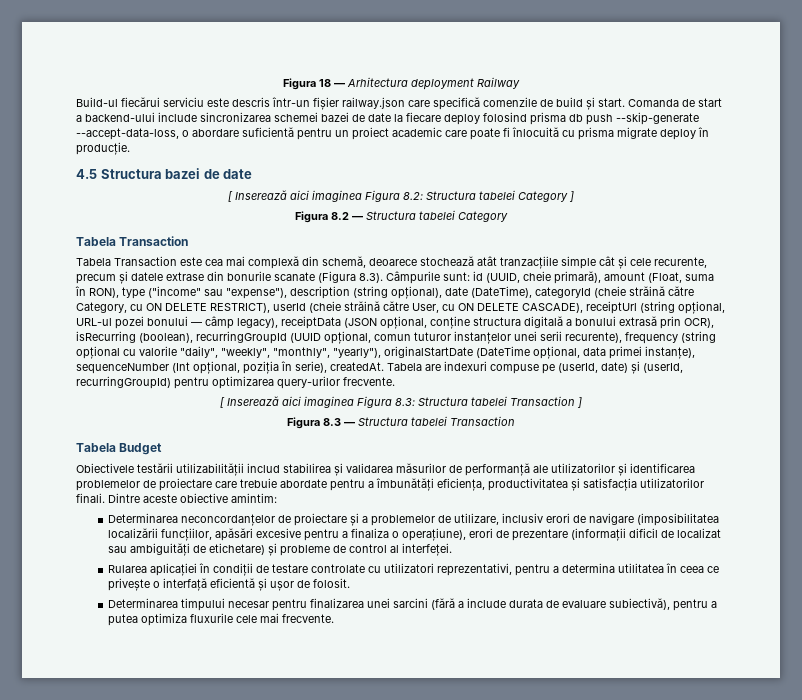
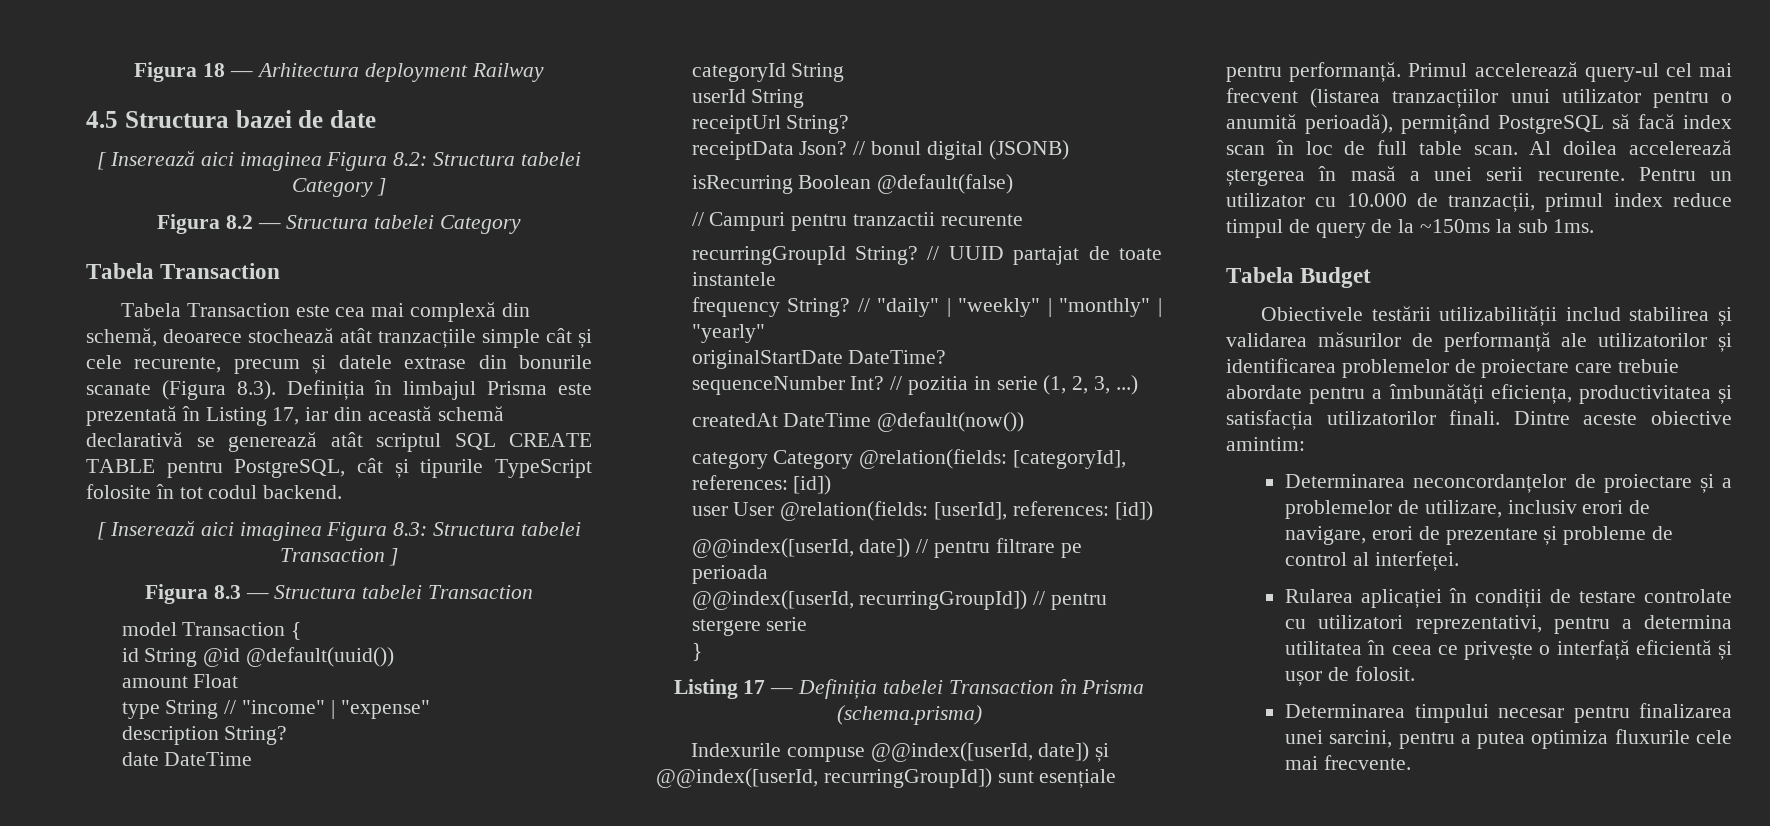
- Build-ul fiecărui serviciu este descris într-un fișier railway.json care specifică comenzile de build și start. Comanda de start a backend-ului include sincronizarea schemei bazei de date la fiecare deploy folosind prisma db push --skip-generate --accept-data-loss, o abordare suficientă pentru un proiect academic care poate fi înlocuită cu prisma migrate deploy în producție.
- Tabela Transaction este cea mai complexă din schemă, deoarece stochează atât tranzacțiile simple cât și cele recurente, precum și datele extrase din bonurile scanate (Figura 8.3). Câmpurile sunt: id (UUID, cheie primară), amount (Float, suma în RON), type ("income" sau "expense"), description (string opțional), date (DateTime), categoryId (cheie străină către Category, cu ON DELETE RESTRICT), userId (cheie străină către User, cu ON DELETE CASCADE), receiptUrl (string opțional, URL-ul pozei bonului — câmp legacy), receiptData (JSON opțional, conține structura digitală a bonului extrasă prin OCR), isRecurring (boolean), recurringGroupId (UUID opțional, comun tuturor instanțelor unei serii recurente), frequency (string opțional cu valorile "daily", "weekly", "monthly", "yearly"), originalStartDate (DateTime opțional, data primei instanțe), sequenceNumber (Int opțional, poziția în serie), createdAt. Tabela are indexuri compuse pe (userId, date) și (userId, recurringGroupId) pentru optimizarea query-urilor frecvente.
+ Tabela Transaction este cea mai complexă din schemă, deoarece stochează atât tranzacțiile simple cât și cele recurente, precum și datele extrase din bonurile scanate (Figura 8.3). Definiția în limbajul Prisma este prezentată în Listing 17, iar din această schemă declarativă se generează atât scriptul SQL CREATE TABLE pentru PostgreSQL, cât și tipurile TypeScript folosite în tot codul backend.
+ model Transaction {
+ id String @id @default(uuid())
+ amount Float
+ type String // "income" | "expense"
+ description String?
+ date DateTime
+ categoryId String
+ userId String
+ receiptUrl String?
+ receiptData Json? // bonul digital (JSONB)
+ isRecurring Boolean @default(false)
+ // Campuri pentru tranzactii recurente
+ recurringGroupId String? // UUID partajat de toate instantele
+ frequency String? // "daily" | "weekly" | "monthly" | "yearly"
+ originalStartDate DateTime?
+ sequenceNumber Int? // pozitia in serie (1, 2, 3, ...)
+ createdAt DateTime @default(now())
+ category Category @relation(fields: [categoryId], references: [id])
+ user User @relation(fields: [userId], references: [id])
+ @@index([userId, date]) // pentru filtrare pe perioada
+ @@index([userId, recurringGroupId]) // pentru stergere serie
+ }
+ Listing 17 — Definiția tabelei Transaction în Prisma (schema.prisma)
+ Indexurile compuse @@index([userId, date]) și @@index([userId, recurringGroupId]) sunt esențiale pentru performanță. Primul accelerează query-ul cel mai frecvent (listarea tranzacțiilor unui utilizator pentru o anumită perioadă), permițând PostgreSQL să facă index scan în loc de full table scan. Al doilea accelerează ștergerea în masă a unei serii recurente. Pentru un utilizator cu 10.000 de tranzacții, primul index reduce timpul de query de la ~150ms la sub 1ms.
- Determinarea neconcordanțelor de proiectare și a problemelor de utilizare, inclusiv erori de navigare (imposibilitatea localizării funcțiilor, apăsări excesive pentru a finaliza o operațiune), erori de prezentare (informații dificil de localizat sau ambiguități de etichetare) și probleme de control al interfeței.
+ Determinarea neconcordanțelor de proiectare și a problemelor de utilizare, inclusiv erori de navigare, erori de prezentare și probleme de control al interfeței.
- Determinarea timpului necesar pentru finalizarea unei sarcini (fără a include durata de evaluare subiectivă), pentru a putea optimiza fluxurile cele mai frecvente.
+ Determinarea timpului necesar pentru finalizarea unei sarcini, pentru a putea optimiza fluxurile cele mai frecvente.

